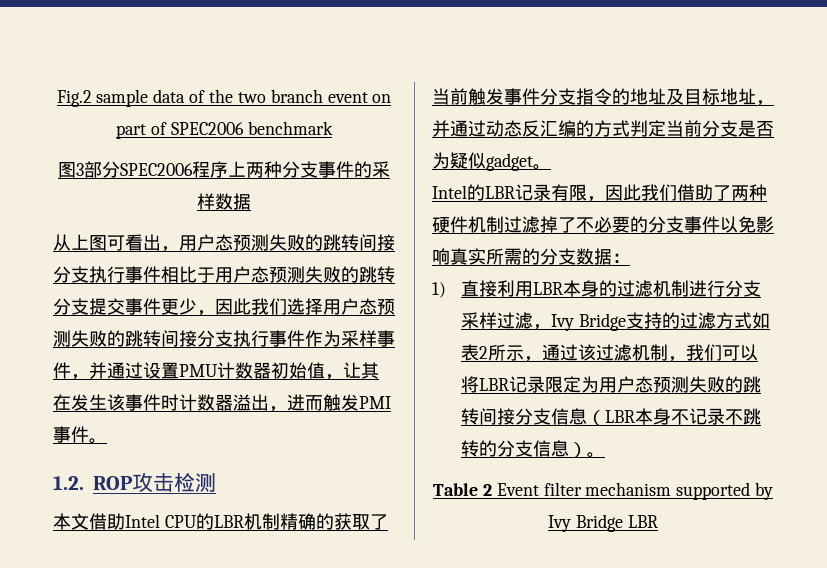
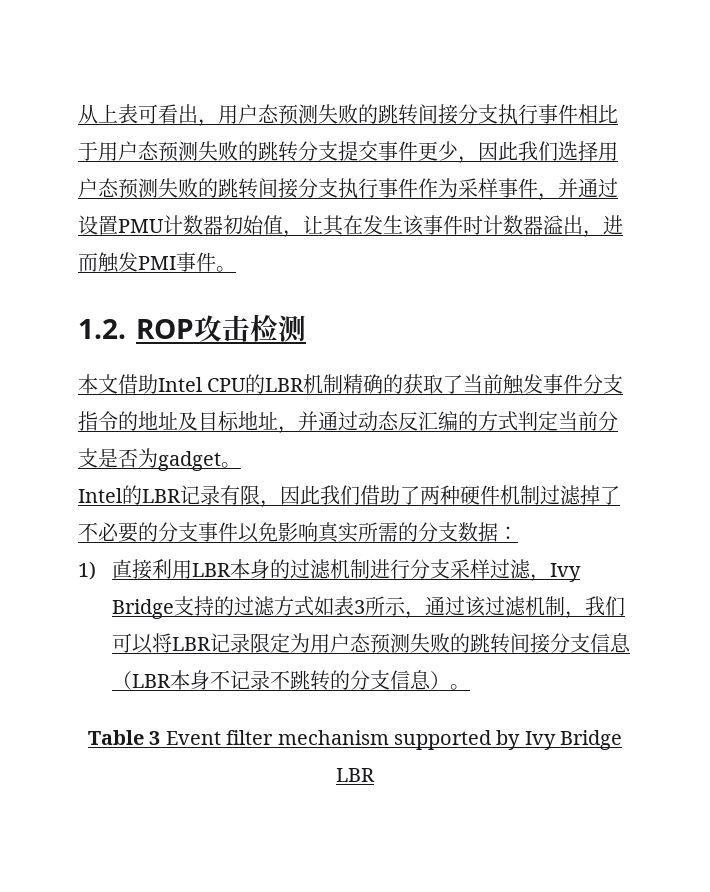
- Fig.2 sample data of the two branch event on part of SPEC2006 benchmark
- 图3部分SPEC2006程序上两种分支事件的采样数据
- 从上图可看出，用户态预测失败的跳转间接分支执行事件相比于用户态预测失败的跳转分支提交事件更少，因此我们选择用户态预测失败的跳转间接分支执行事件作为采样事件，并通过设置PMU计数器初始值，让其在发生该事件时计数器溢出，进而触发PMI事件。
+ 从上表可看出，用户态预测失败的跳转间接分支执行事件相比于用户态预测失败的跳转分支提交事件更少，因此我们选择用户态预测失败的跳转间接分支执行事件作为采样事件，并通过设置PMU计数器初始值，让其在发生该事件时计数器溢出，进而触发PMI事件。
- 本文借助Intel CPU的LBR机制精确的获取了当前触发事件分支指令的地址及目标地址，并通过动态反汇编的方式判定当前分支是否为疑似gadget。
+ 本文借助Intel CPU的LBR机制精确的获取了当前触发事件分支指令的地址及目标地址，并通过动态反汇编的方式判定当前分支是否为gadget。
- 1)直接利用LBR本身的过滤机制进行分支采样过滤，Ivy Bridge支持的过滤方式如表2所示，通过该过滤机制，我们可以将LBR记录限定为用户态预测失败的跳转间接分支信息（LBR本身不记录不跳转的分支信息）。
+ 1)直接利用LBR本身的过滤机制进行分支采样过滤，Ivy Bridge支持的过滤方式如表3所示，通过该过滤机制，我们可以将LBR记录限定为用户态预测失败的跳转间接分支信息（LBR本身不记录不跳转的分支信息）。
- Table 2 Event filter mechanism supported by Ivy Bridge LBR
+ Table 3 Event filter mechanism supported by Ivy Bridge LBR

